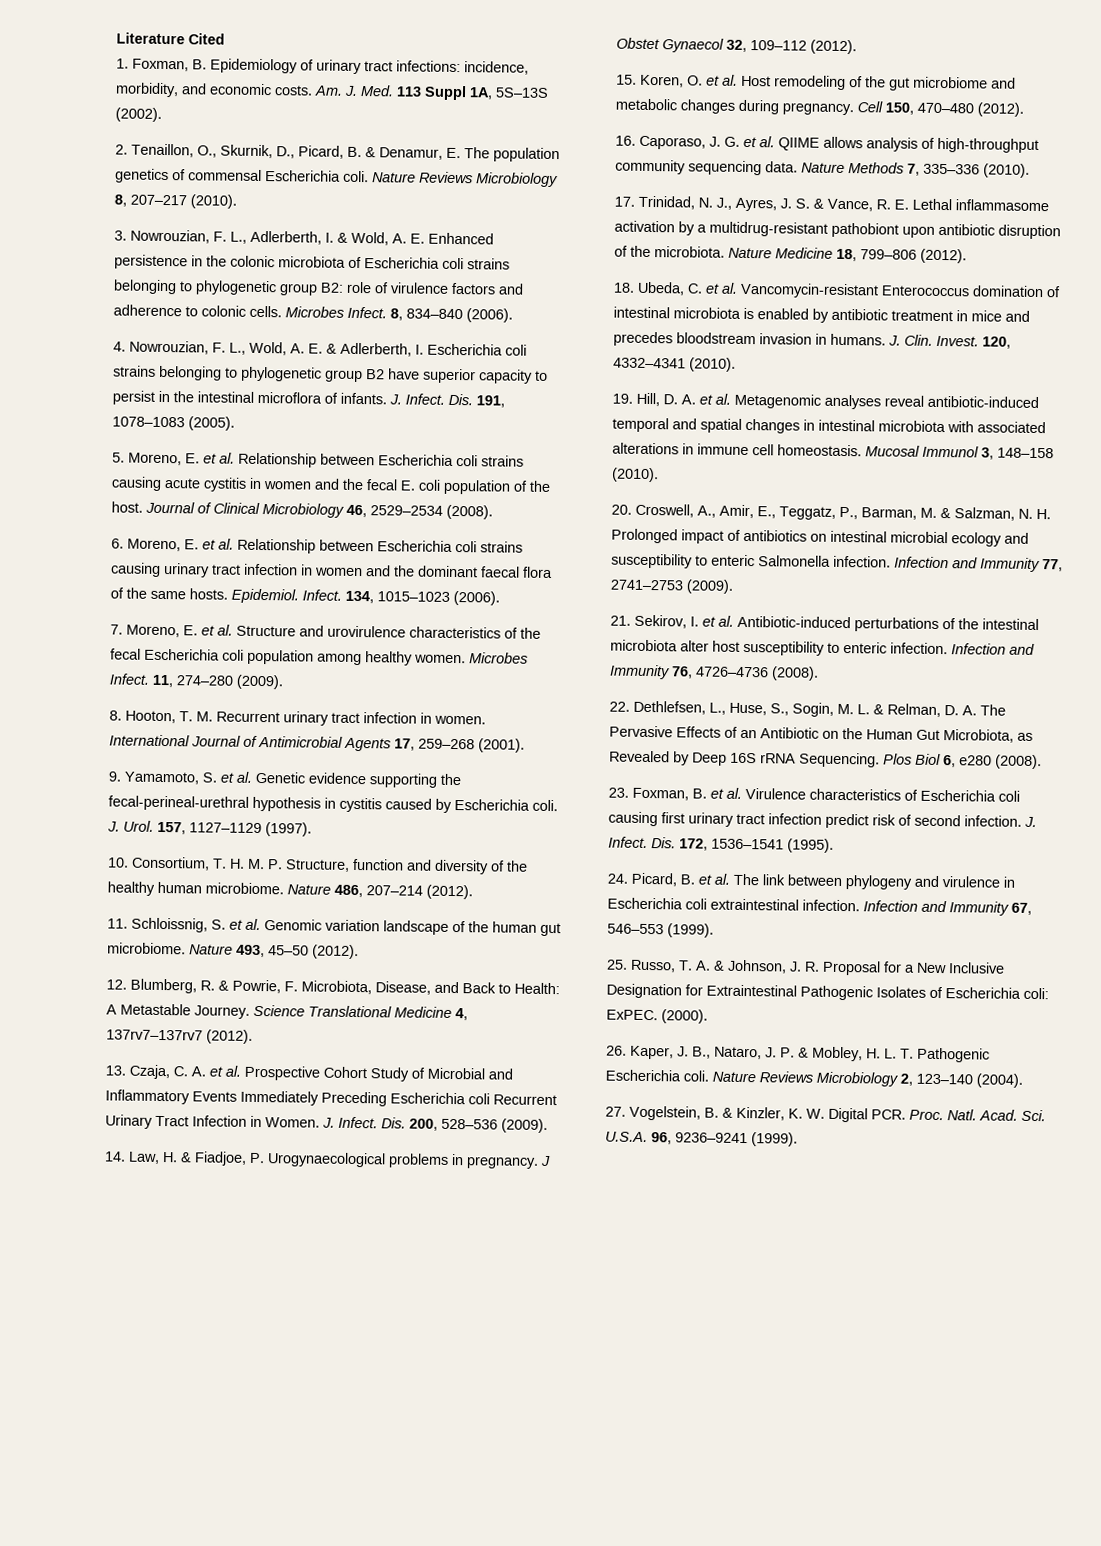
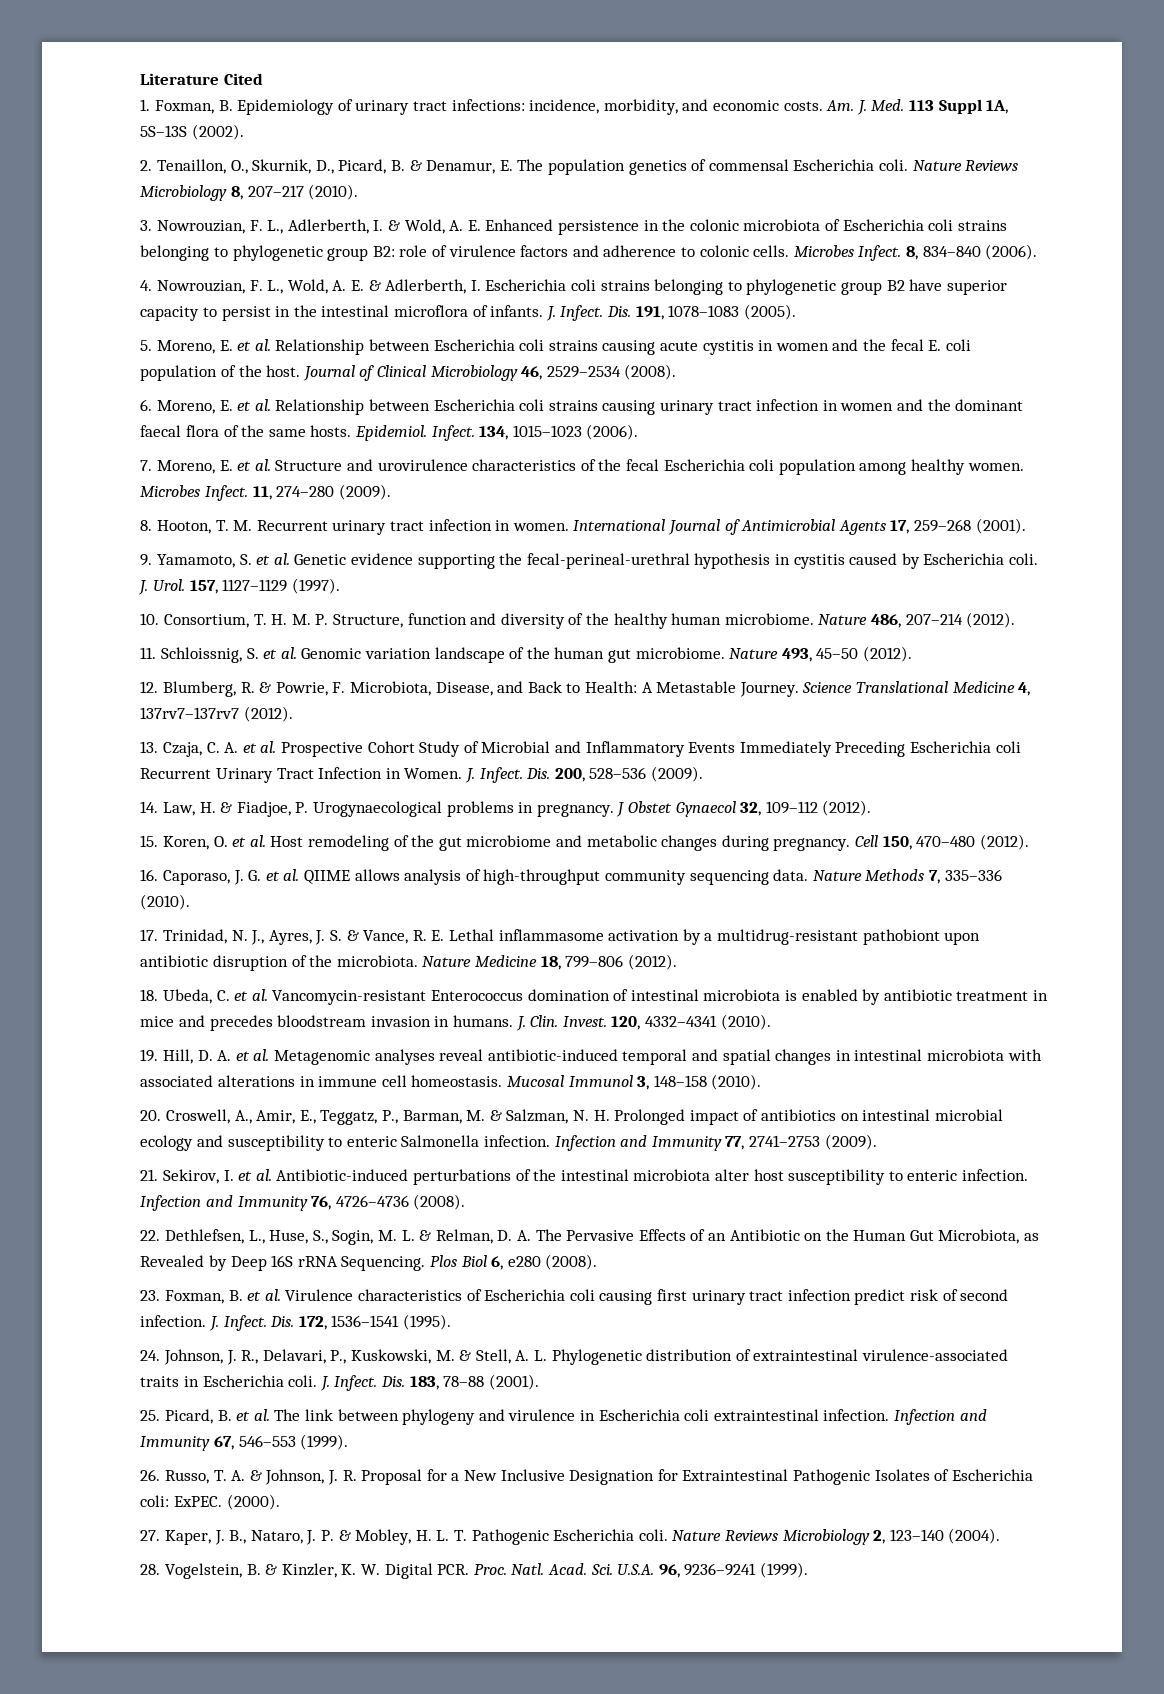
- 24. Picard, B. et al. The link between phylogeny and virulence in Escherichia coli extraintestinal infection.
+ 24. Johnson, J. R., Delavari, P., Kuskowski, M. & Stell, A. L. Phylogenetic distribution of extraintestinal virulence-associated traits in Escherichia coli. J. Infect. Dis. 183, 78–88 (2001).
+ 25. Picard, B. et al. The link between phylogeny and virulence in Escherichia coli extraintestinal infection.
- 25. Russo, T. A. & Johnson, J. R. Proposal for a New Inclusive Designation for Extraintestinal Pathogenic Isolates of Escherichia coli: ExPEC.
+ 26. Russo, T. A. & Johnson, J. R. Proposal for a New Inclusive Designation for Extraintestinal Pathogenic Isolates of Escherichia coli: ExPEC.
- 26. Kaper, J. B., Nataro, J. P. & Mobley, H. L. T. Pathogenic Escherichia coli.
+ 27. Kaper, J. B., Nataro, J. P. & Mobley, H. L. T. Pathogenic Escherichia coli.
- 27. Vogelstein, B. & Kinzler, K. W. Digital PCR. Proc.
+ 28. Vogelstein, B. & Kinzler, K. W. Digital PCR. Proc.

